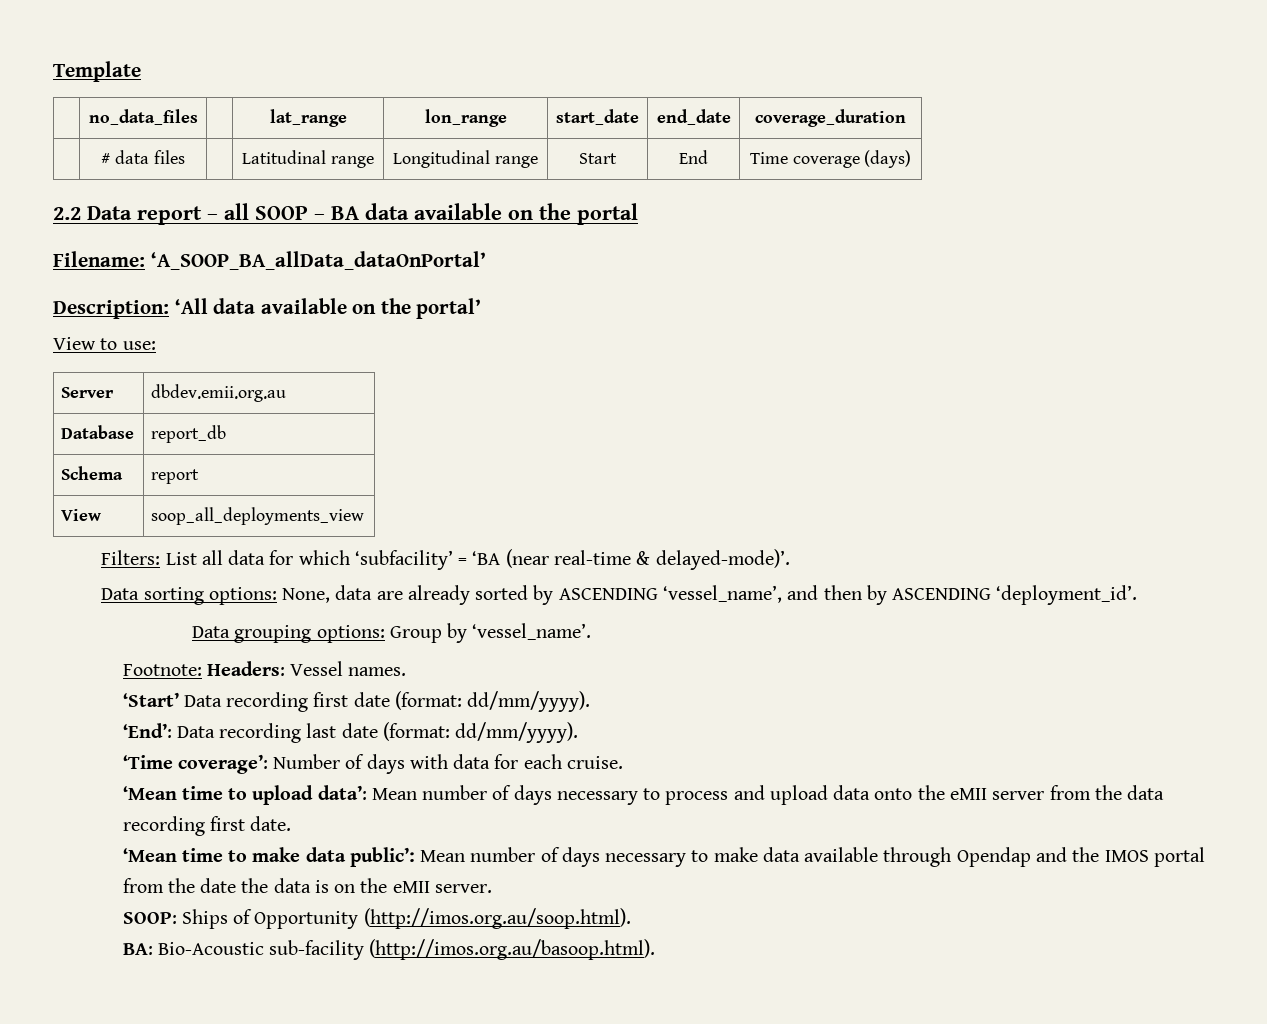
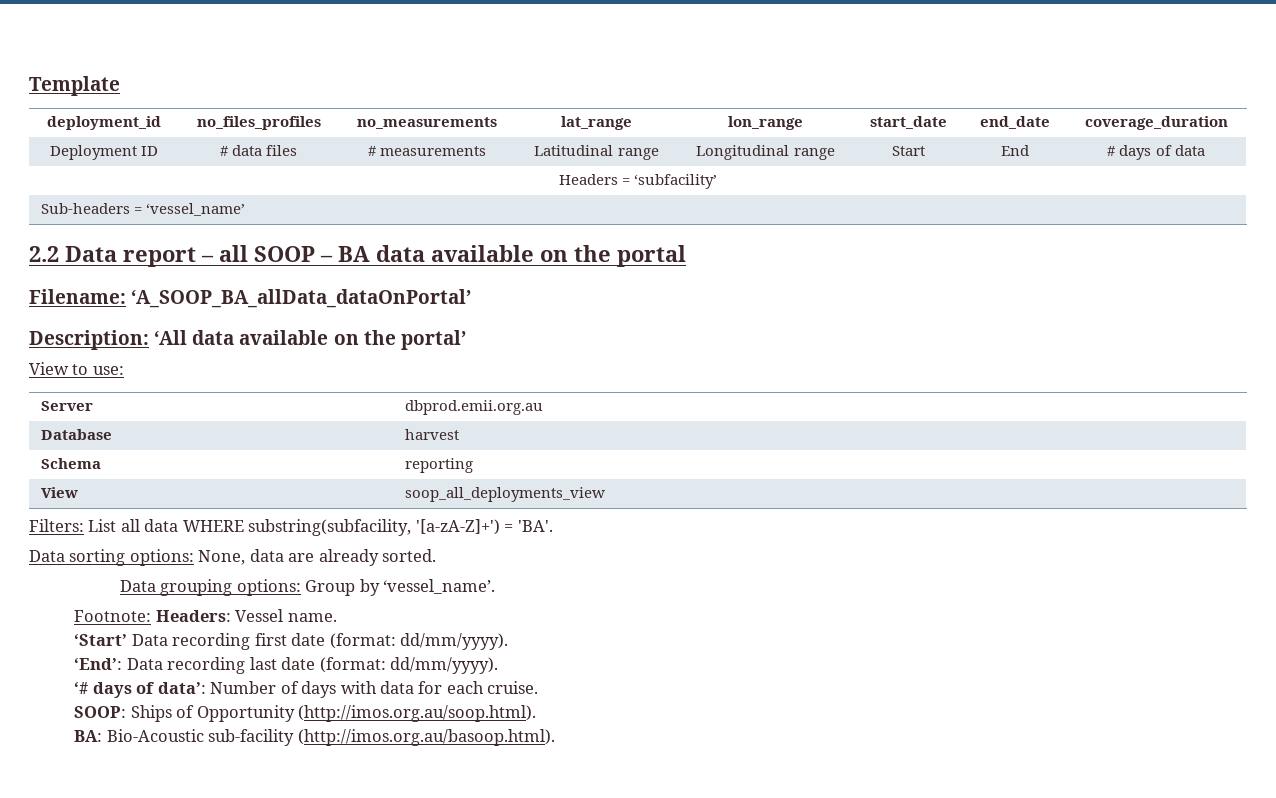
- | no_data_files | | lat_range | lon_range | start_date | end_date | coverage_duration
+ deployment_id | no_files_profiles | no_measurements | lat_range | lon_range | start_date | end_date | coverage_duration
- | # data files | | Latitudinal range | Longitudinal range | Start | End | Time coverage (days)
+ Deployment ID | # data files | # measurements | Latitudinal range | Longitudinal range | Start | End | # days of data
+ Headers = ‘subfacility’
+ Sub-headers = ‘vessel_name’
- Server | dbdev.emii.org.au
+ Server | dbprod.emii.org.au
- Database | report_db
+ Database | harvest
- Schema | report
+ Schema | reporting
- Filters: List all data for which ‘subfacility’ = ‘BA (near real-time & delayed-mode)’.
+ Filters: List all data WHERE substring(subfacility, '[a-zA-Z]+') = 'BA'.
- Data sorting options: None, data are already sorted by ASCENDING ‘vessel_name’, and then by ASCENDING ‘deployment_id’.
+ Data sorting options: None, data are already sorted.
- Footnote: Headers: Vessel names.
+ Footnote: Headers: Vessel name.
- ‘Time coverage’: Number of days with data for each cruise.
+ ‘# days of data’: Number of days with data for each cruise.
- ‘Mean time to upload data’: Mean number of days necessary to process and upload data onto the eMII server from the data recording first date.
- ‘Mean time to make data public’: Mean number of days necessary to make data available through Opendap and the IMOS portal from the date the data is on the eMII server.

